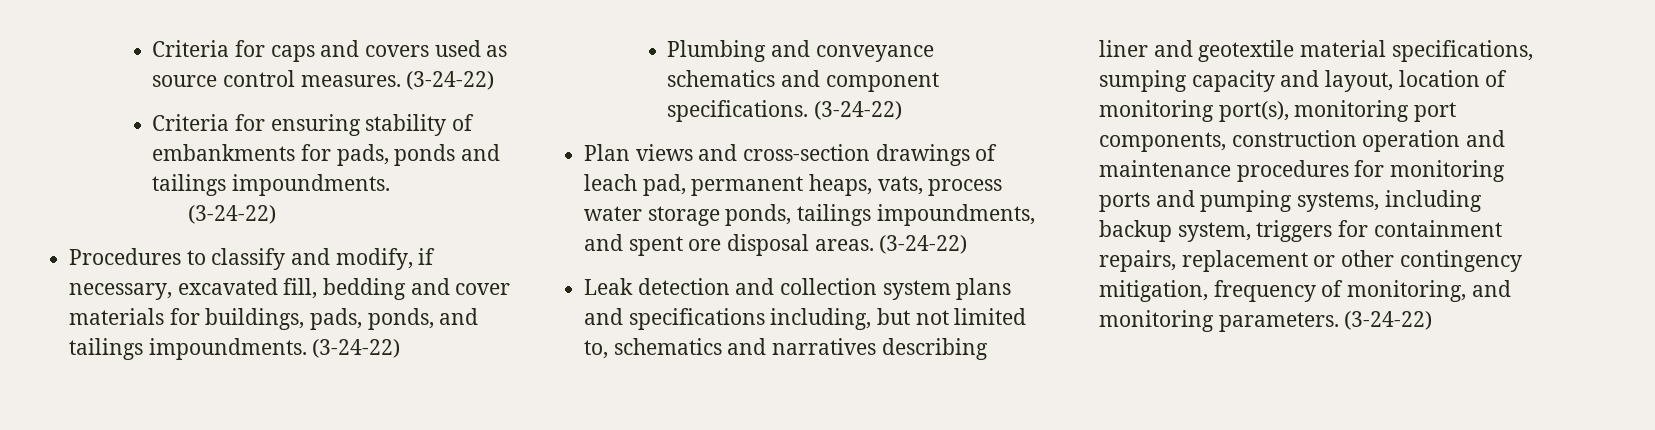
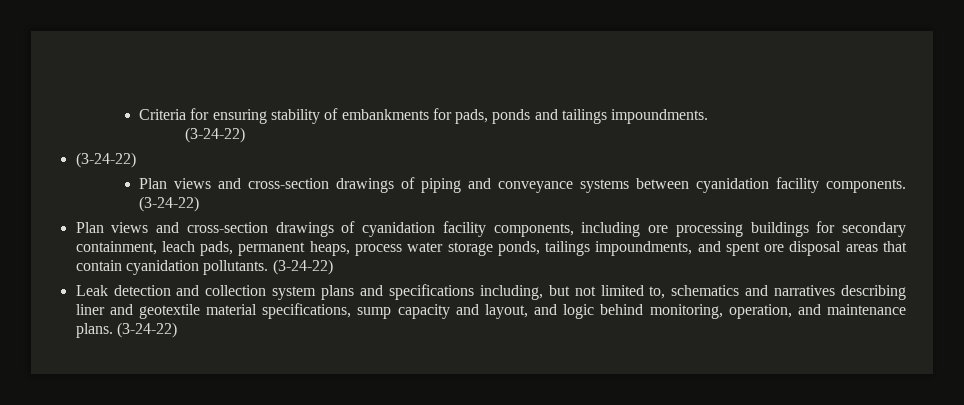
- Criteria for caps and covers used as source control measures. (3-24-22)
  Criteria for ensuring stability of embankments for pads, ponds and tailings impoundments.
  (3-24-22)
- Procedures to classify and modify, if necessary, excavated fill, bedding and cover materials for buildings, pads, ponds, and tailings impoundments. (3-24-22)
- Plumbing and conveyance schematics and component specifications. (3-24-22)
- Plan views and cross-section drawings of leach pad, permanent heaps, vats, process water storage ponds, tailings impoundments, and spent ore disposal areas.
+ (3-24-22)
+ Plan views and cross-section drawings of piping and conveyance systems between cyanidation facility components. (3-24-22)
+ Plan views and cross-section drawings of cyanidation facility components, including ore processing buildings for secondary containment, leach pads, permanent heaps, process water storage ponds, tailings impoundments, and spent ore disposal areas that contain cyanidation pollutants.
- Leak detection and collection system plans and specifications including, but not limited to, schematics and narratives describing liner and geotextile material specifications, sumping capacity and layout, location of monitoring port(s), monitoring port components, construction operation and maintenance procedures for monitoring ports and pumping systems, including backup system, triggers for containment repairs, replacement or other contingency mitigation, frequency of monitoring, and monitoring parameters.
+ Leak detection and collection system plans and specifications including, but not limited to, schematics and narratives describing liner and geotextile material specifications, sump capacity and layout, and logic behind monitoring, operation, and maintenance plans.

